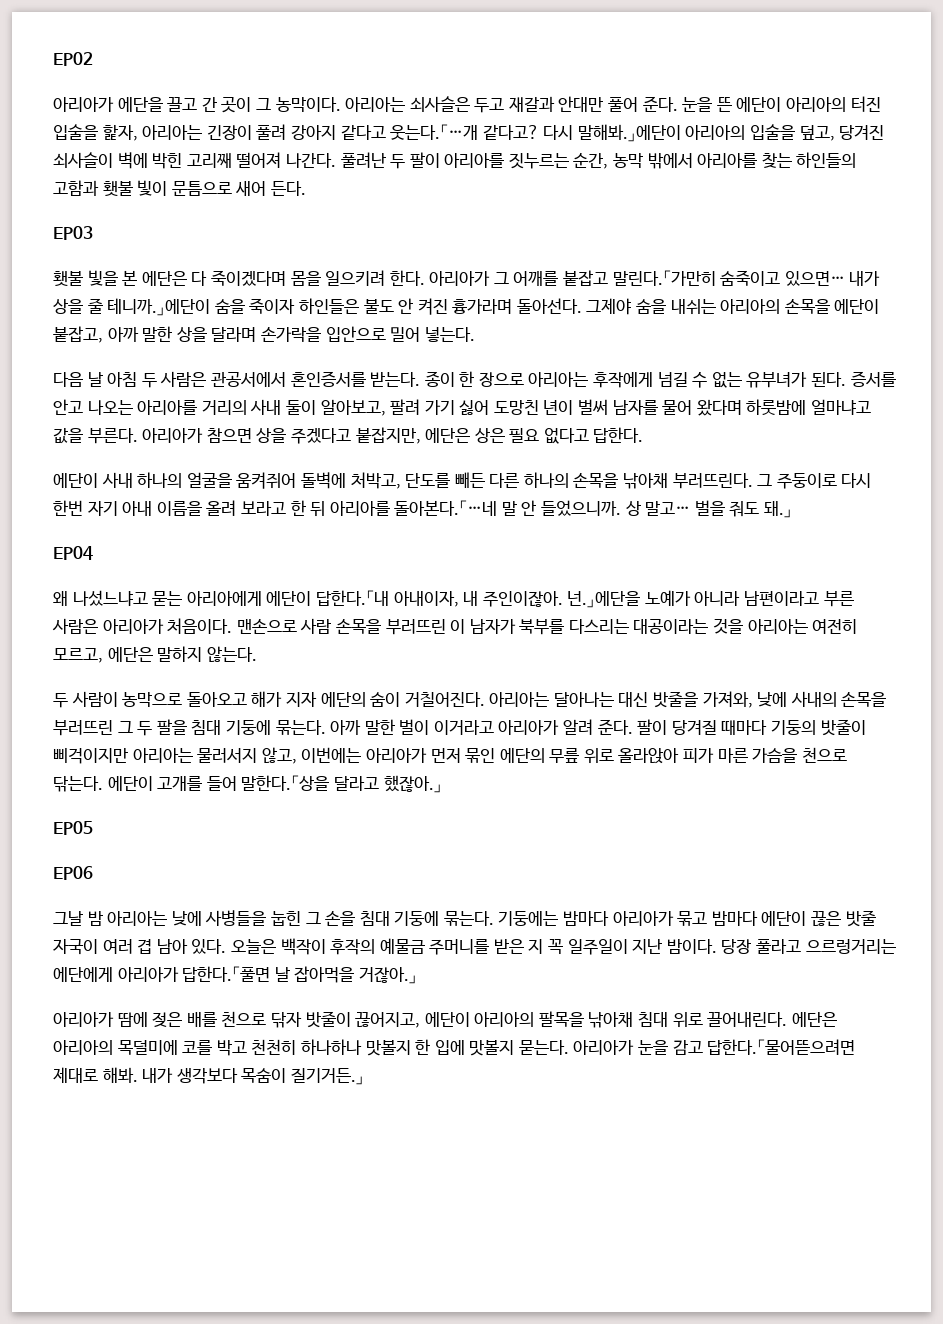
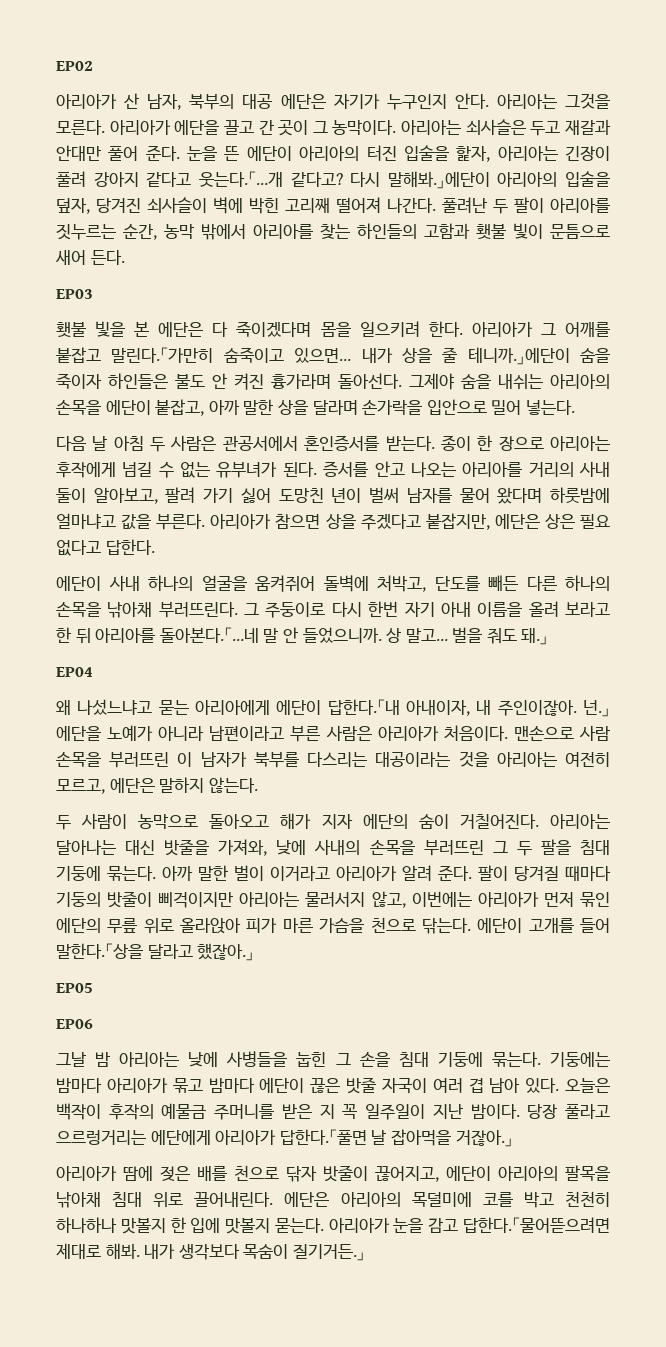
- 아리아가 에단을 끌고 간 곳이 그 농막이다.
+ 아리아가 산 남자, 북부의 대공 에단은 자기가 누구인지 안다. 아리아는 그것을 모른다. 아리아가 에단을 끌고 간 곳이 그 농막이다.
- 다시 말해봐.」에단이 아리아의 입술을 덮고, 당겨진 쇠사슬이 벽에 박힌 고리째 떨어져 나간다.
+ 다시 말해봐.」에단이 아리아의 입술을 덮자, 당겨진 쇠사슬이 벽에 박힌 고리째 떨어져 나간다.

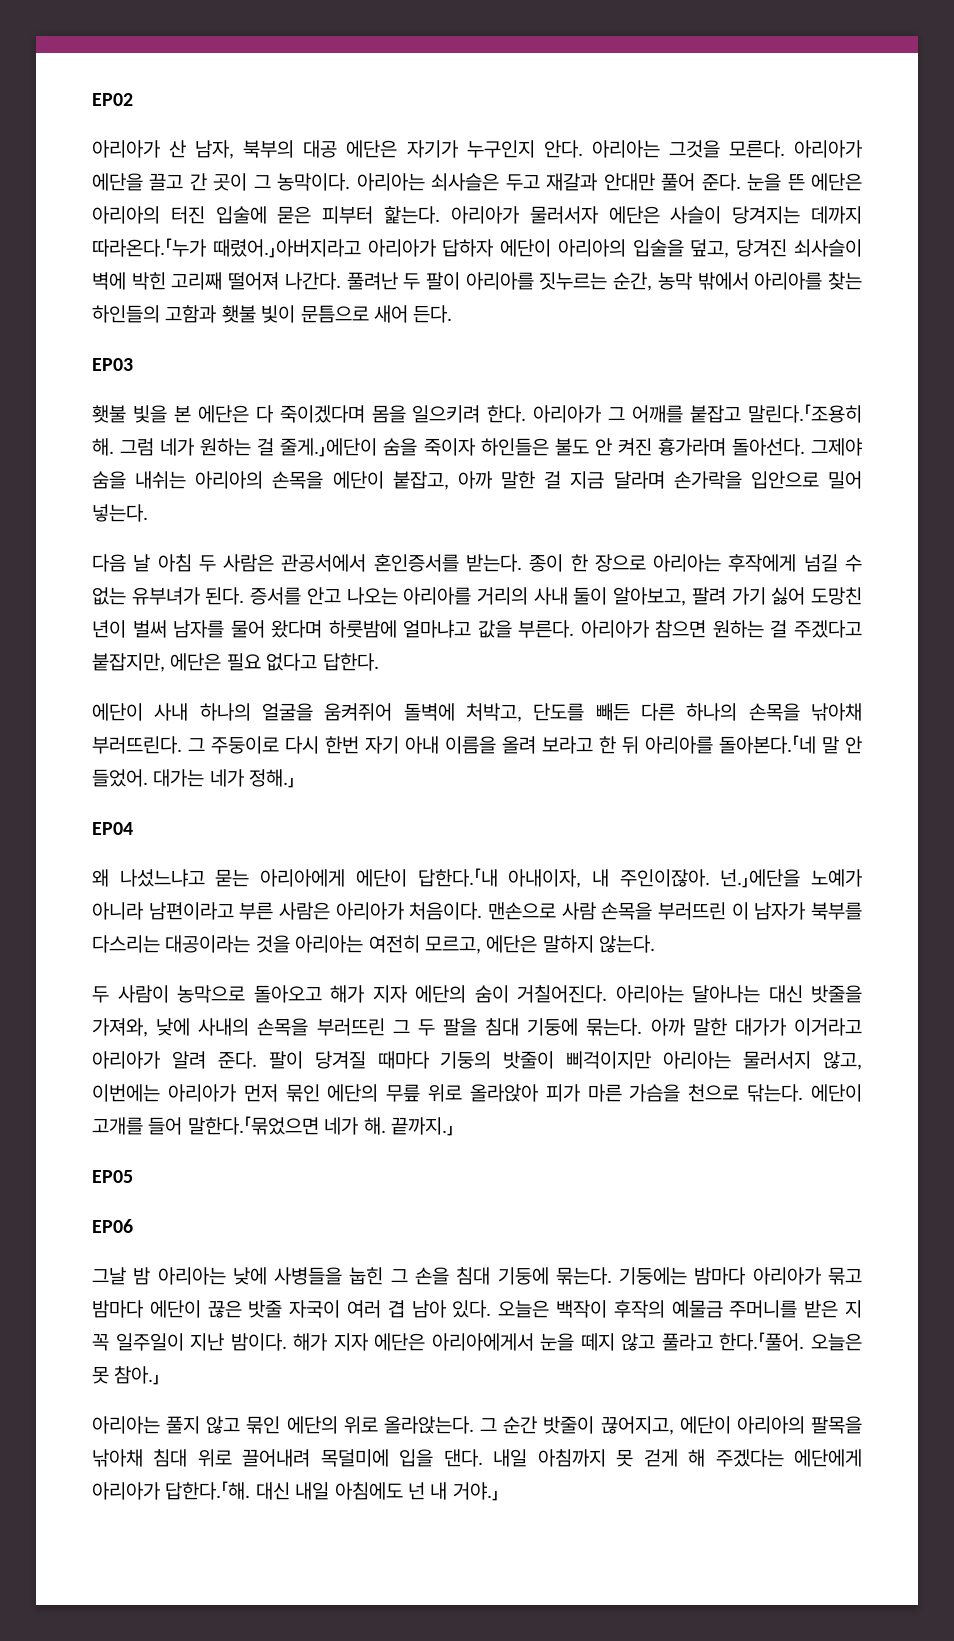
- 눈을 뜬 에단이 아리아의 터진 입술을 핥자, 아리아는 긴장이 풀려 강아지 같다고 웃는다.「…개 같다고? 다시 말해봐.」에단이 아리아의 입술을 덮자, 당겨진 쇠사슬이 벽에 박힌 고리째 떨어져 나간다.
+ 눈을 뜬 에단은 아리아의 터진 입술에 묻은 피부터 핥는다. 아리아가 물러서자 에단은 사슬이 당겨지는 데까지 따라온다.「누가 때렸어.」아버지라고 아리아가 답하자 에단이 아리아의 입술을 덮고, 당겨진 쇠사슬이 벽에 박힌 고리째 떨어져 나간다.
- 「가만히 숨죽이고 있으면… 내가 상을 줄 테니까.」에단이 숨을 죽이자 하인들은 불도 안 켜진 흉가라며 돌아선다.
+ 「조용히 해. 그럼 네가 원하는 걸 줄게.」에단이 숨을 죽이자 하인들은 불도 안 켜진 흉가라며 돌아선다.
- 그제야 숨을 내쉬는 아리아의 손목을 에단이 붙잡고, 아까 말한 상을 달라며 손가락을 입안으로 밀어 넣는다.
+ 그제야 숨을 내쉬는 아리아의 손목을 에단이 붙잡고, 아까 말한 걸 지금 달라며 손가락을 입안으로 밀어 넣는다.
- 아리아가 참으면 상을 주겠다고 붙잡지만, 에단은 상은 필요 없다고 답한다.
+ 아리아가 참으면 원하는 걸 주겠다고 붙잡지만, 에단은 필요 없다고 답한다.
- 「…네 말 안 들었으니까. 상 말고… 벌을 줘도 돼.」
+ 「네 말 안 들었어. 대가는 네가 정해.」
- 아까 말한 벌이 이거라고 아리아가 알려 준다.
+ 아까 말한 대가가 이거라고 아리아가 알려 준다.
- 「상을 달라고 했잖아.」
+ 「묶었으면 네가 해. 끝까지.」
- 당장 풀라고 으르렁거리는 에단에게 아리아가 답한다.「풀면 날 잡아먹을 거잖아.」
- 아리아가 땀에 젖은 배를 천으로 닦자 밧줄이 끊어지고, 에단이 아리아의 팔목을 낚아채 침대 위로 끌어내린다. 에단은 아리아의 목덜미에 코를 박고 천천히 하나하나 맛볼지 한 입에 맛볼지 묻는다. 아리아가 눈을 감고 답한다.「물어뜯으려면 제대로 해봐. 내가 생각보다 목숨이 질기거든.」
+ 해가 지자 에단은 아리아에게서 눈을 떼지 않고 풀라고 한다.「풀어. 오늘은 못 참아.」
+ 아리아는 풀지 않고 묶인 에단의 위로 올라앉는다. 그 순간 밧줄이 끊어지고, 에단이 아리아의 팔목을 낚아채 침대 위로 끌어내려 목덜미에 입을 댄다. 내일 아침까지 못 걷게 해 주겠다는 에단에게 아리아가 답한다.「해. 대신 내일 아침에도 넌 내 거야.」

